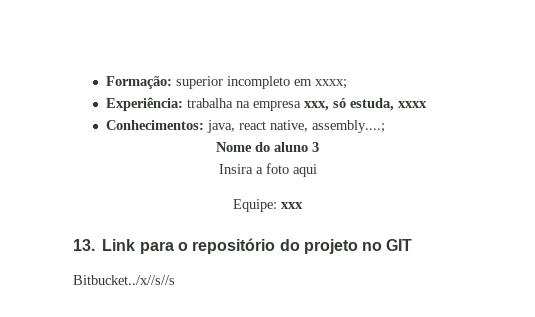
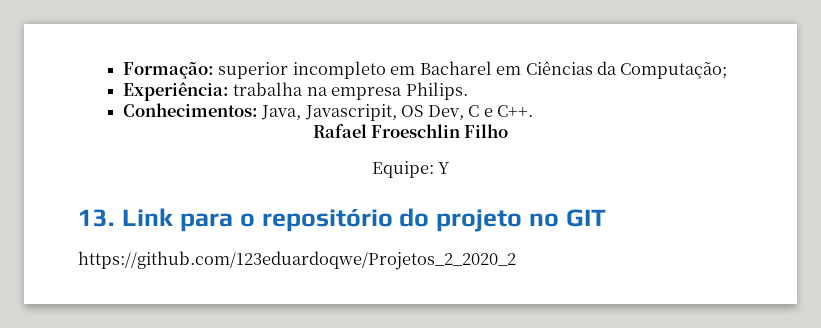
- Formação: superior incompleto em xxxx;
+ Formação: superior incompleto em Bacharel em Ciências da Computação;
- Experiência: trabalha na empresa xxx, só estuda, xxxx
- Conhecimentos: java, react native, assembly....;
- Nome do aluno 3
- Insira a foto aqui
+ Experiência: trabalha na empresa Philips.
+ Conhecimentos: Java, Javascripit, OS Dev, C e C++.
+ Rafael Froeschlin Filho
- Equipe: xxx
+ Equipe: Y
- Bitbucket../x//s//s
+ https://github.com/123eduardoqwe/Projetos_2_2020_2

